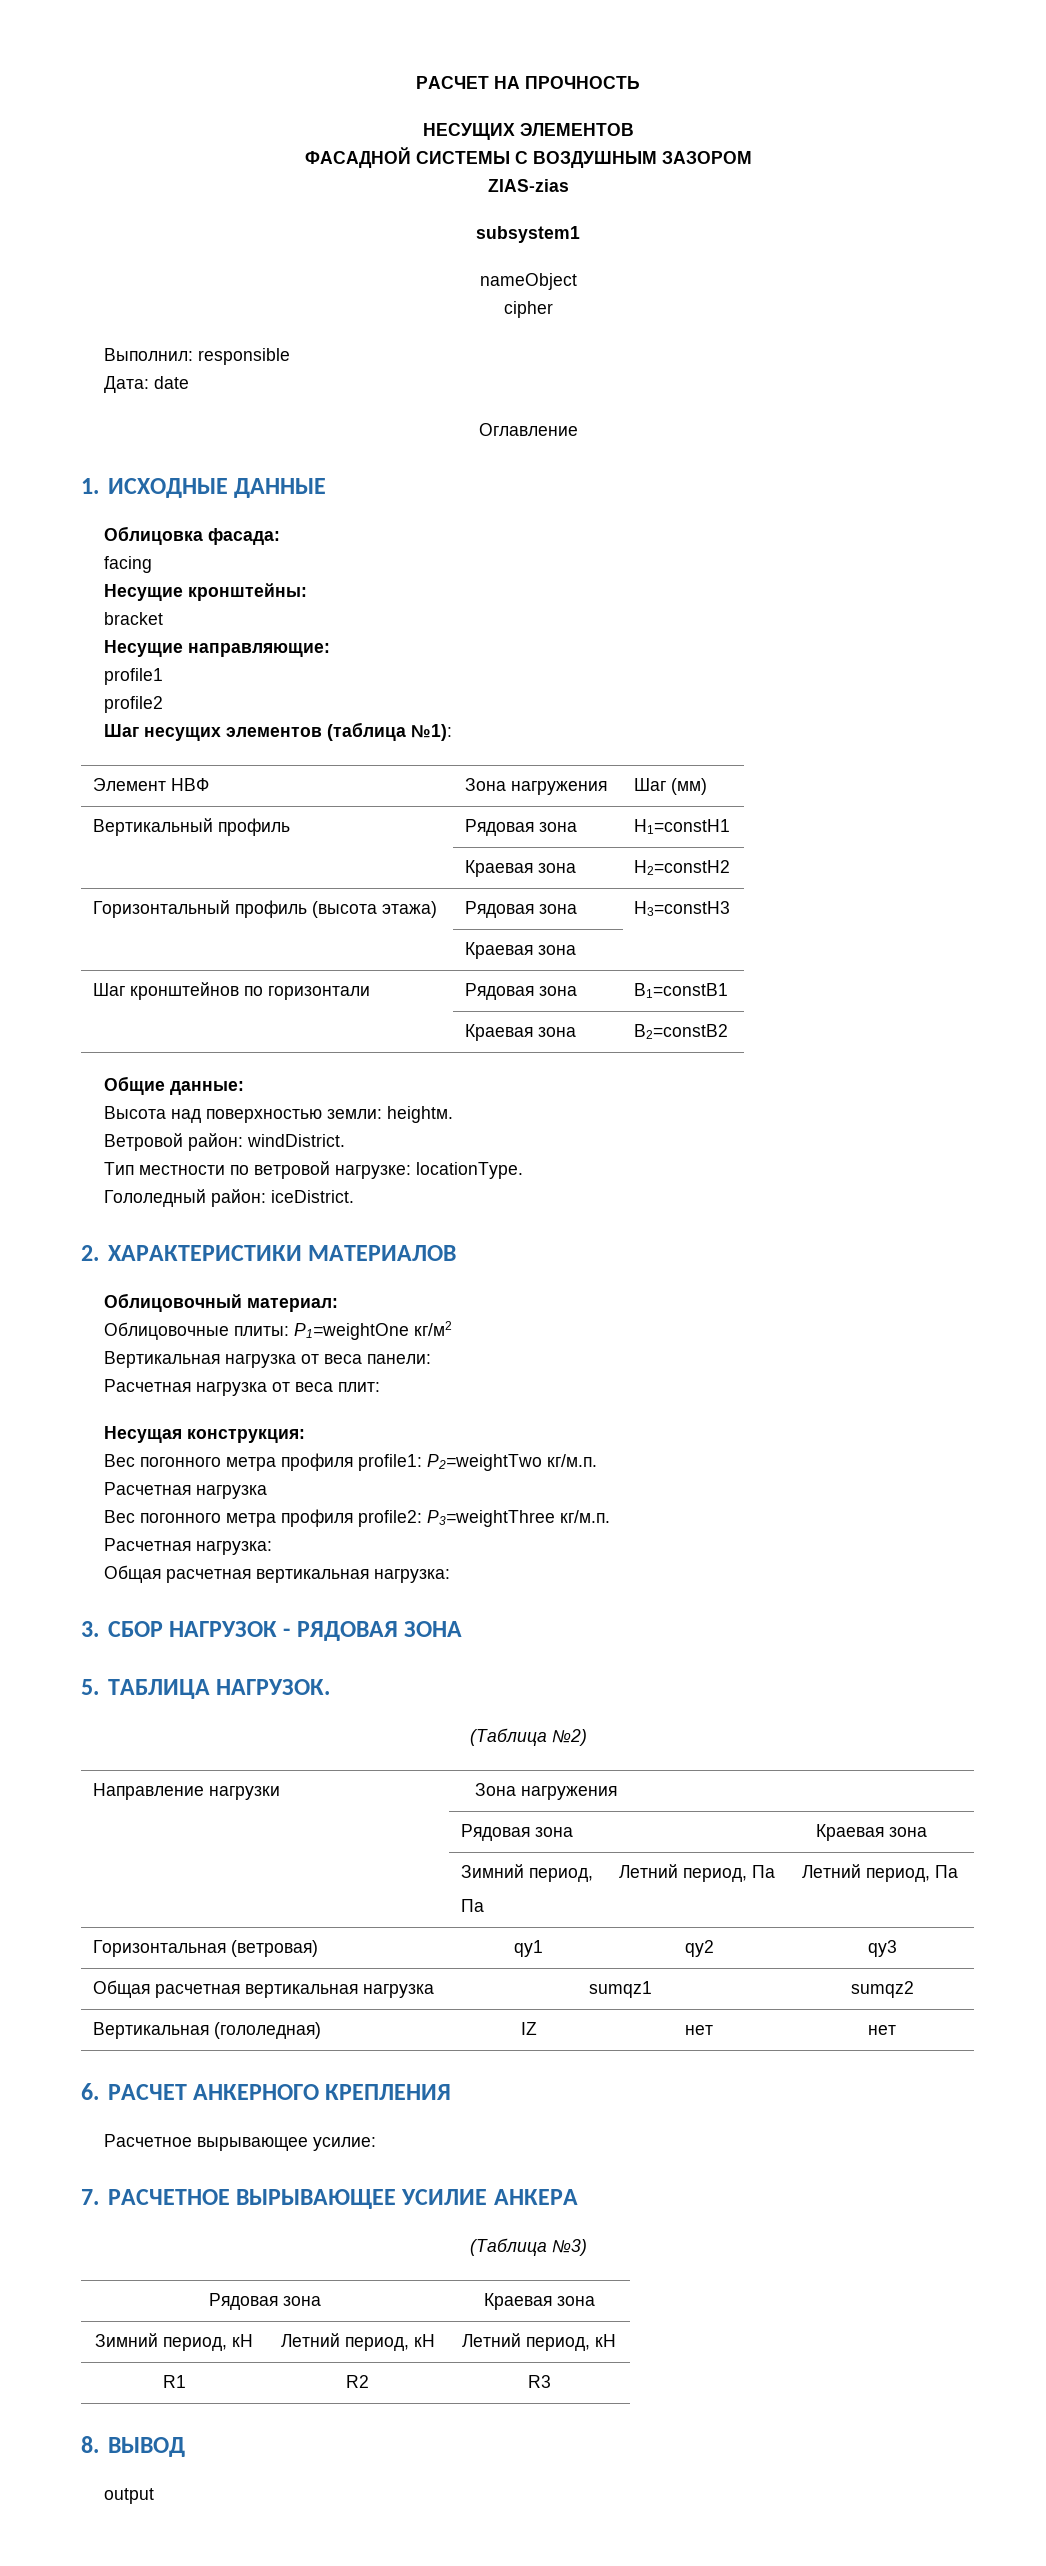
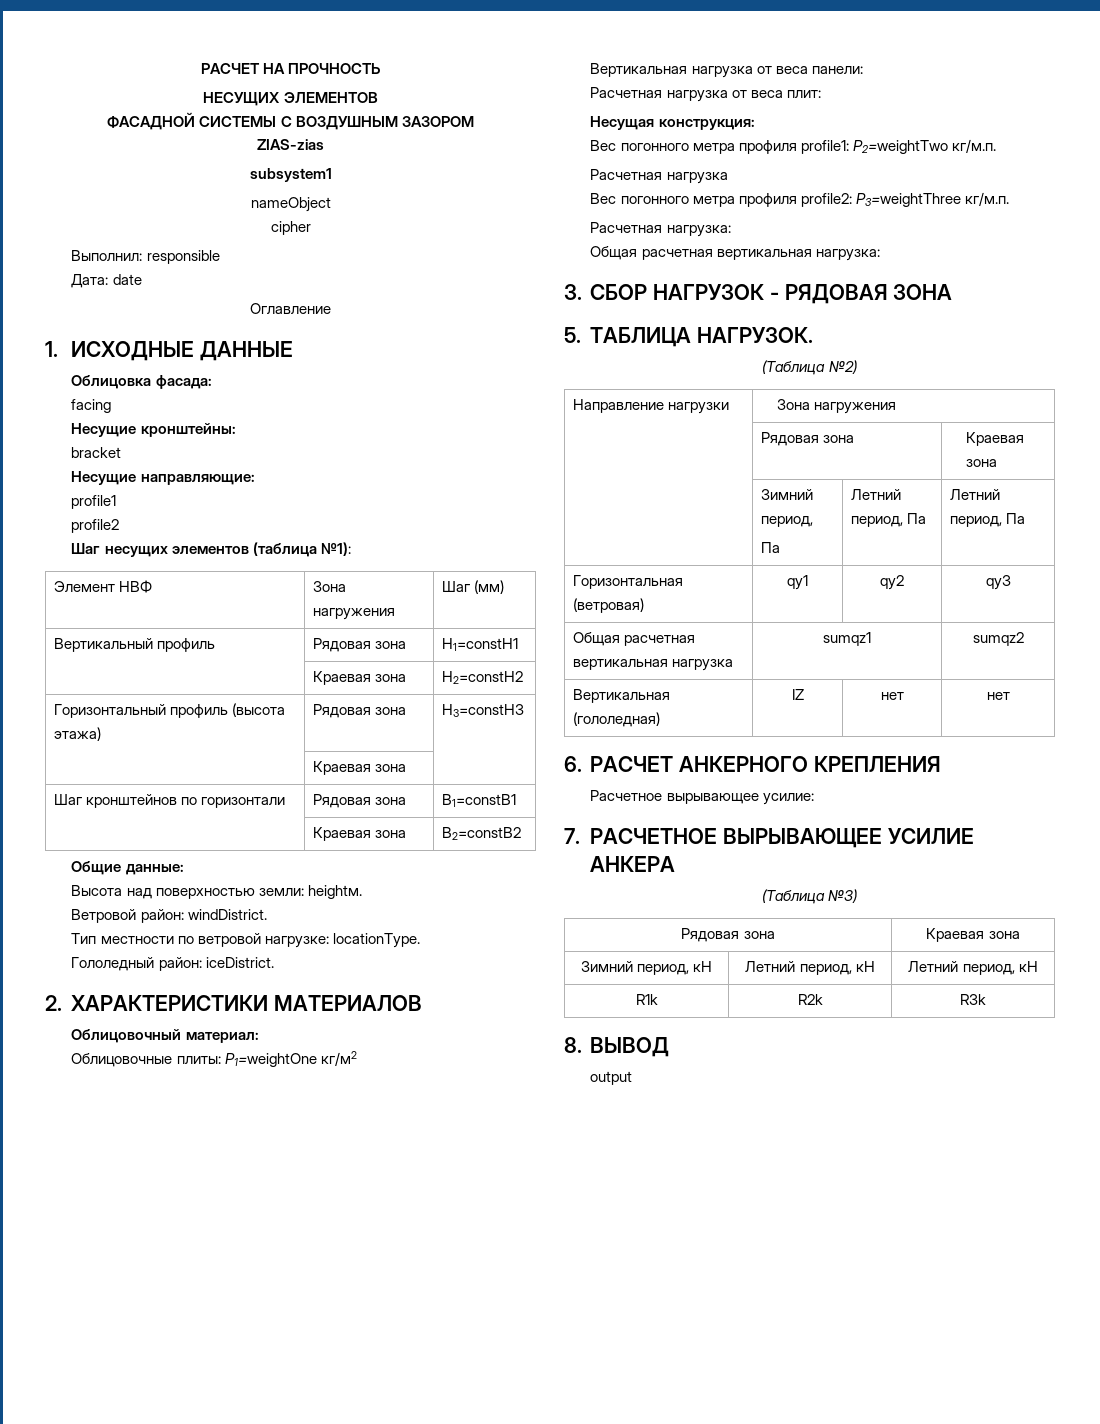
- R1 | R2 | R3
+ R1k | R2k | R3k

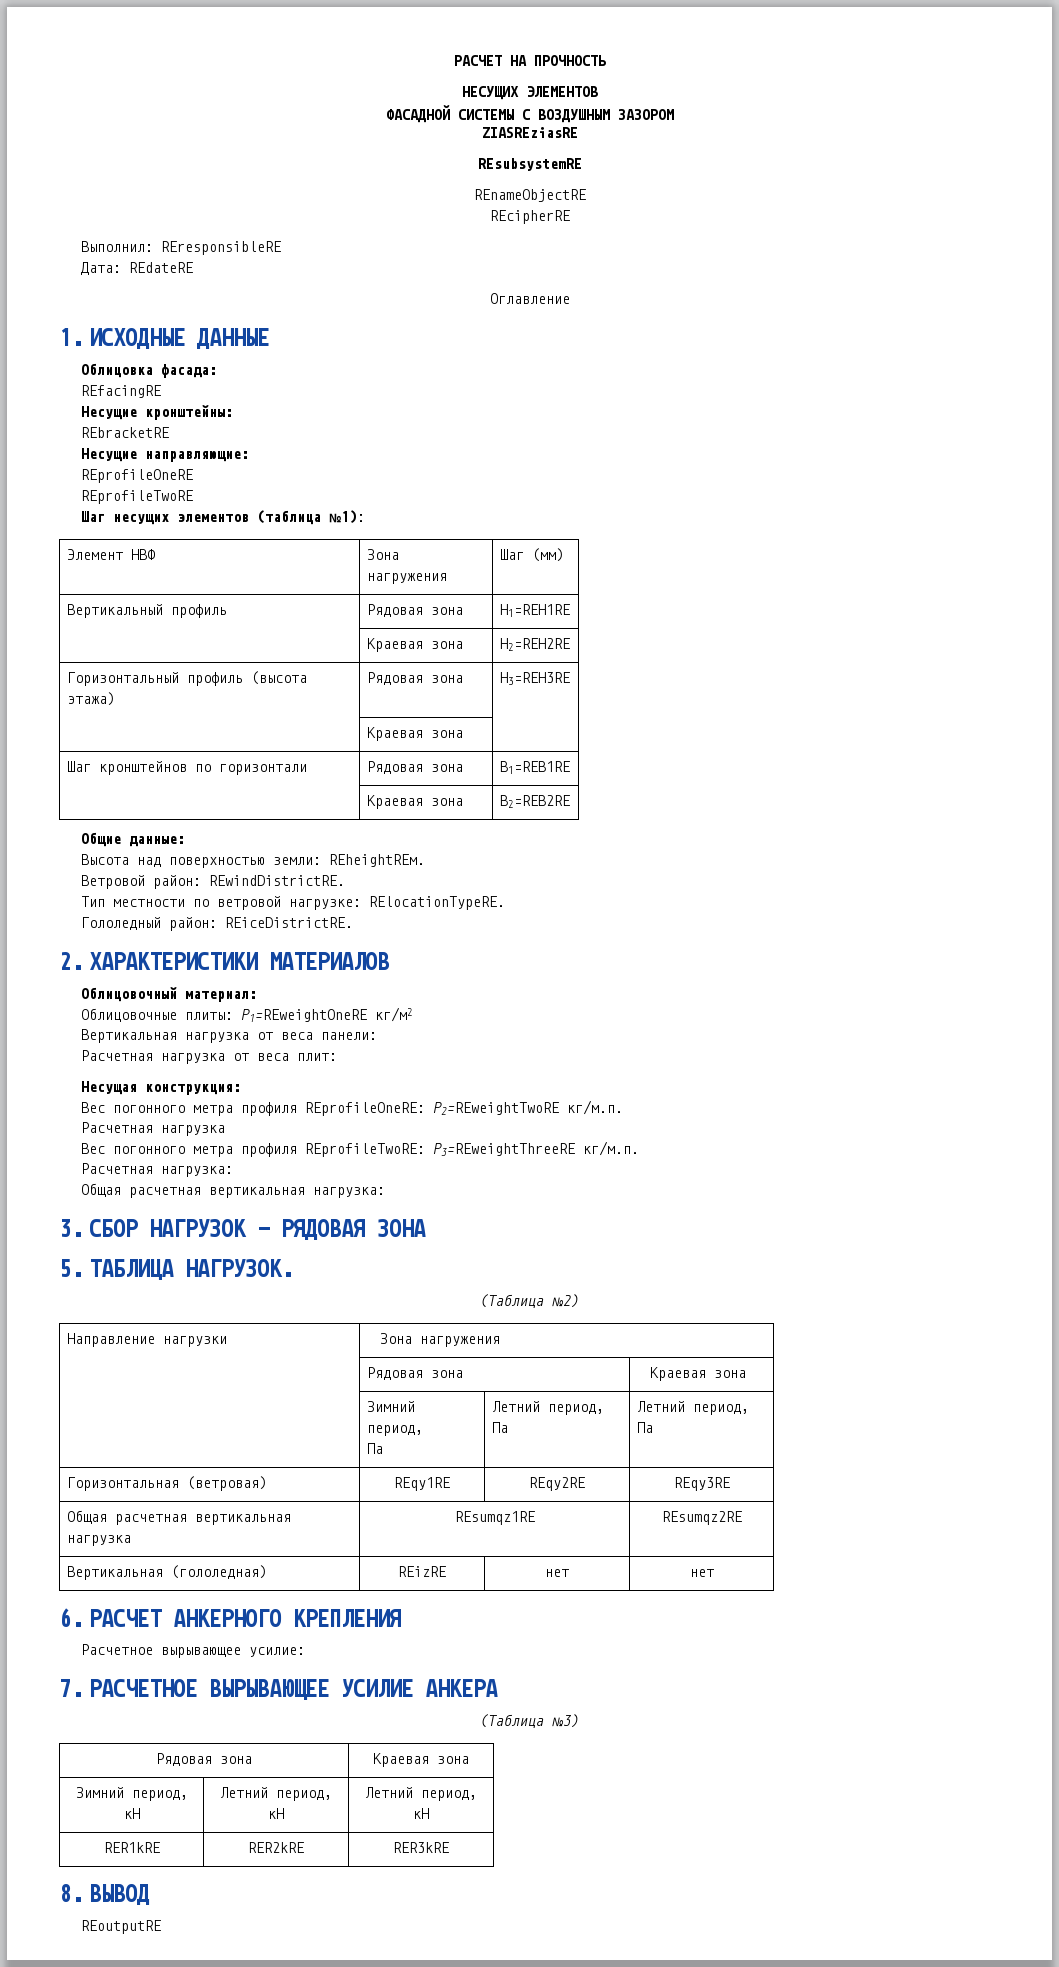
- ZIAS-zias
- subsystem1
- nameObject
- cipher
+ ZIASREziasRE
+ REsubsystemRE
+ REnameObjectRE
+ REcipherRE
- Выполнил: responsible
+ Выполнил: REresponsibleRE
- Дата: date
+ Дата: REdateRE
- facing
+ REfacingRE
- bracket
+ REbracketRE
- profile1
- profile2
+ REprofileOneRE
+ REprofileTwoRE
- Вертикальный профиль | Рядовая зона | H1=constH1
- | Краевая зона | H2=constH2
+ Вертикальный профиль | Рядовая зона | H1=REH1RE
+ | Краевая зона | H2=REH2RE
- Горизонтальный профиль (высота этажа) | Рядовая зона | H3=constH3
+ Горизонтальный профиль (высота этажа) | Рядовая зона | H3=REH3RE
- Шаг кронштейнов по горизонтали | Рядовая зона | B1=constB1
- | Краевая зона | B2=constB2
+ Шаг кронштейнов по горизонтали | Рядовая зона | B1=REB1RE
+ | Краевая зона | B2=REB2RE
- Высота над поверхностью земли: heightм.
+ Высота над поверхностью земли: REheightREм.
- Ветровой район: windDistrict.
+ Ветровой район: REwindDistrictRE.
- Тип местности по ветровой нагрузке: locationType.
+ Тип местности по ветровой нагрузке: RElocationTypeRE.
- Гололедный район: iceDistrict.
+ Гололедный район: REiceDistrictRE.
- Облицовочные плиты: Р1=weightOne кг/м2
+ Облицовочные плиты: Р1=REweightOneRE кг/м2
- Вес погонного метра профиля profile1: Р2=weightTwo кг/м.п.
+ Вес погонного метра профиля REprofileOneRE: Р2=REweightTwoRE кг/м.п.
- Вес погонного метра профиля profile2: Р3=weightThree кг/м.п.
+ Вес погонного метра профиля REprofileTwoRE: Р3=REweightThreeRE кг/м.п.
- Горизонтальная (ветровая) | qy1 | qy2 | qy3
+ Горизонтальная (ветровая) | REqy1RE | REqy2RE | REqy3RE
- Общая расчетная вертикальная нагрузка | sumqz1 | sumqz2
+ Общая расчетная вертикальная нагрузка | REsumqz1RE | REsumqz2RE
- Вертикальная (гололедная) | IZ | нет | нет
+ Вертикальная (гололедная) | REizRE | нет | нет
- R1k | R2k | R3k
+ RER1kRE | RER2kRE | RER3kRE
- output
+ REoutputRE

